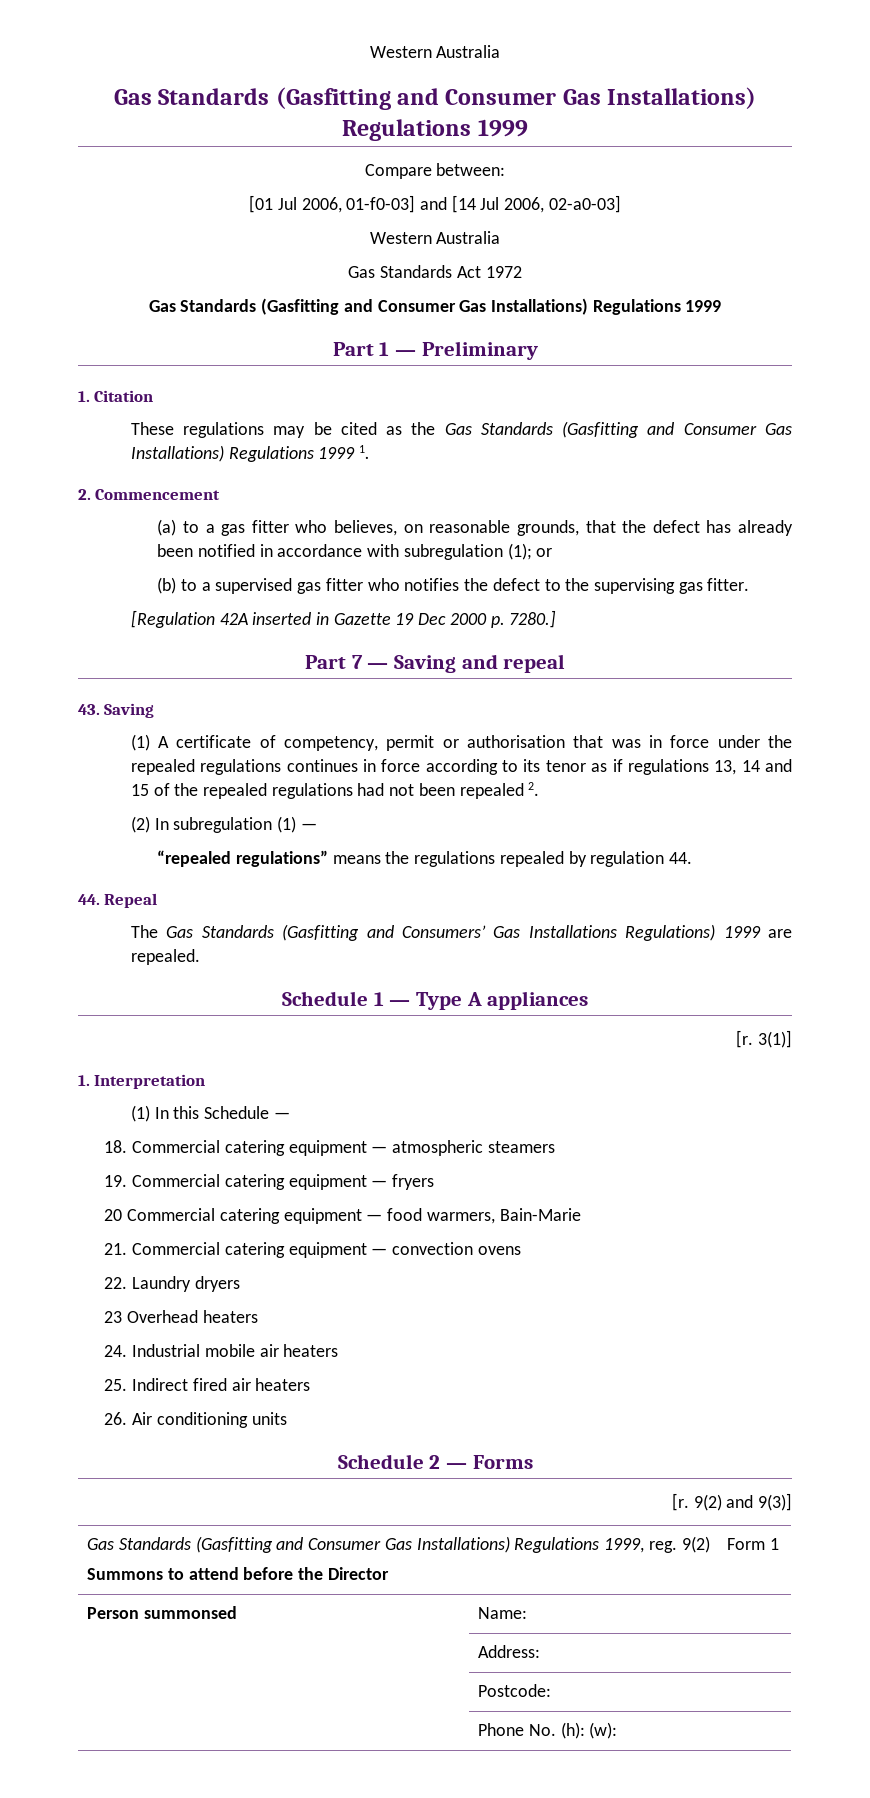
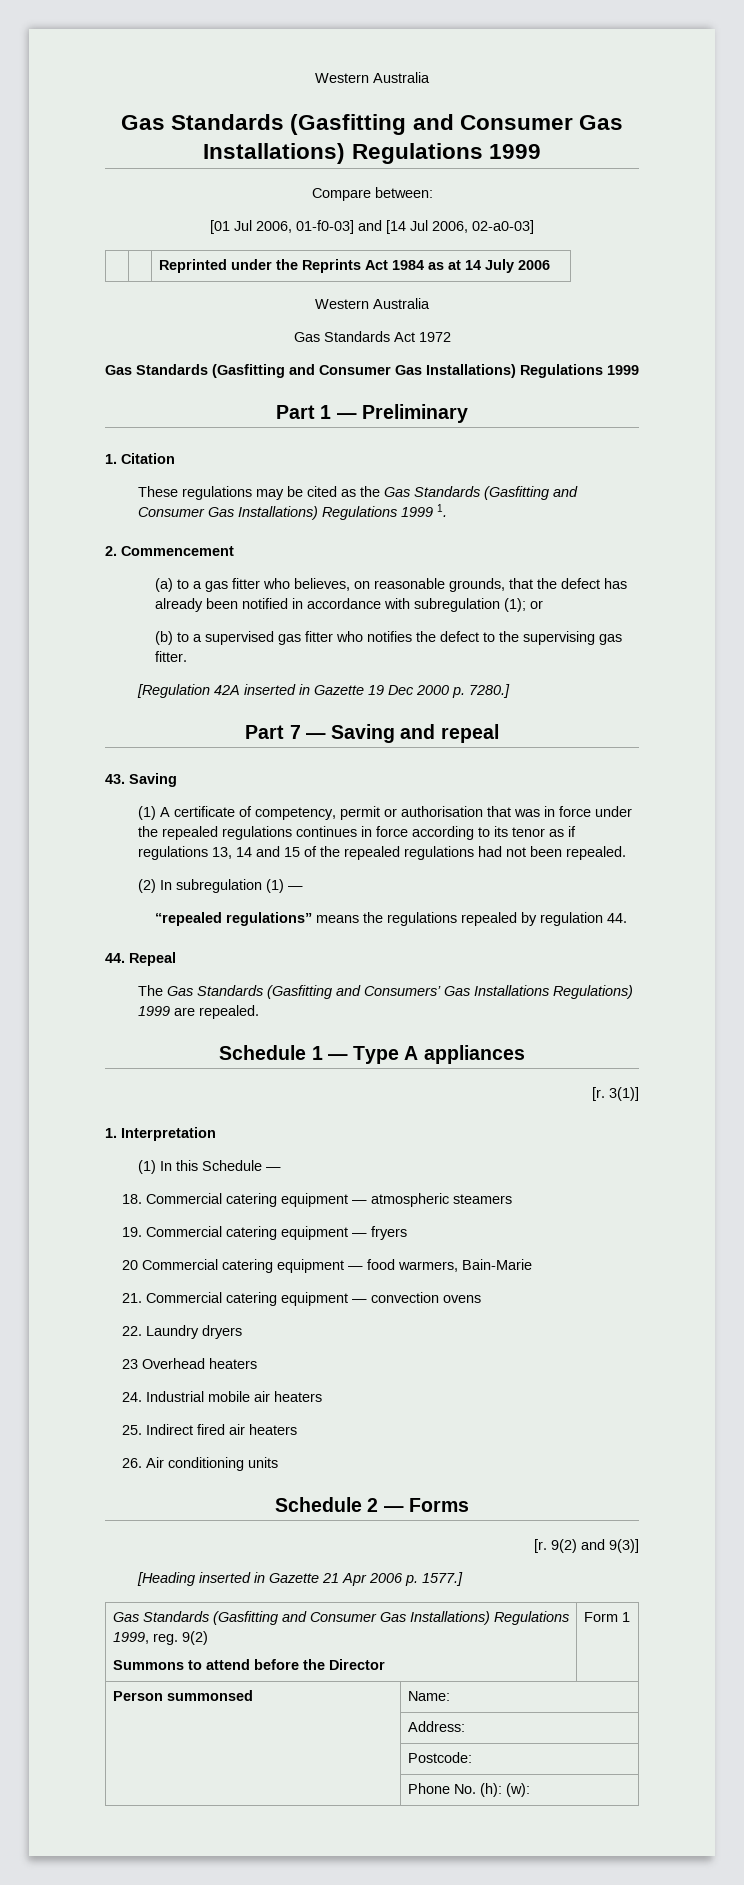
+ | | Reprinted under the Reprints Act 1984 as at 14 July 2006
- (1) A certificate of competency, permit or authorisation that was in force under the repealed regulations continues in force according to its tenor as if regulations 13, 14 and 15 of the repealed regulations had not been repealed 2.
+ (1) A certificate of competency, permit or authorisation that was in force under the repealed regulations continues in force according to its tenor as if regulations 13, 14 and 15 of the repealed regulations had not been repealed.
+ [Heading inserted in Gazette 21 Apr 2006 p. 1577.]

